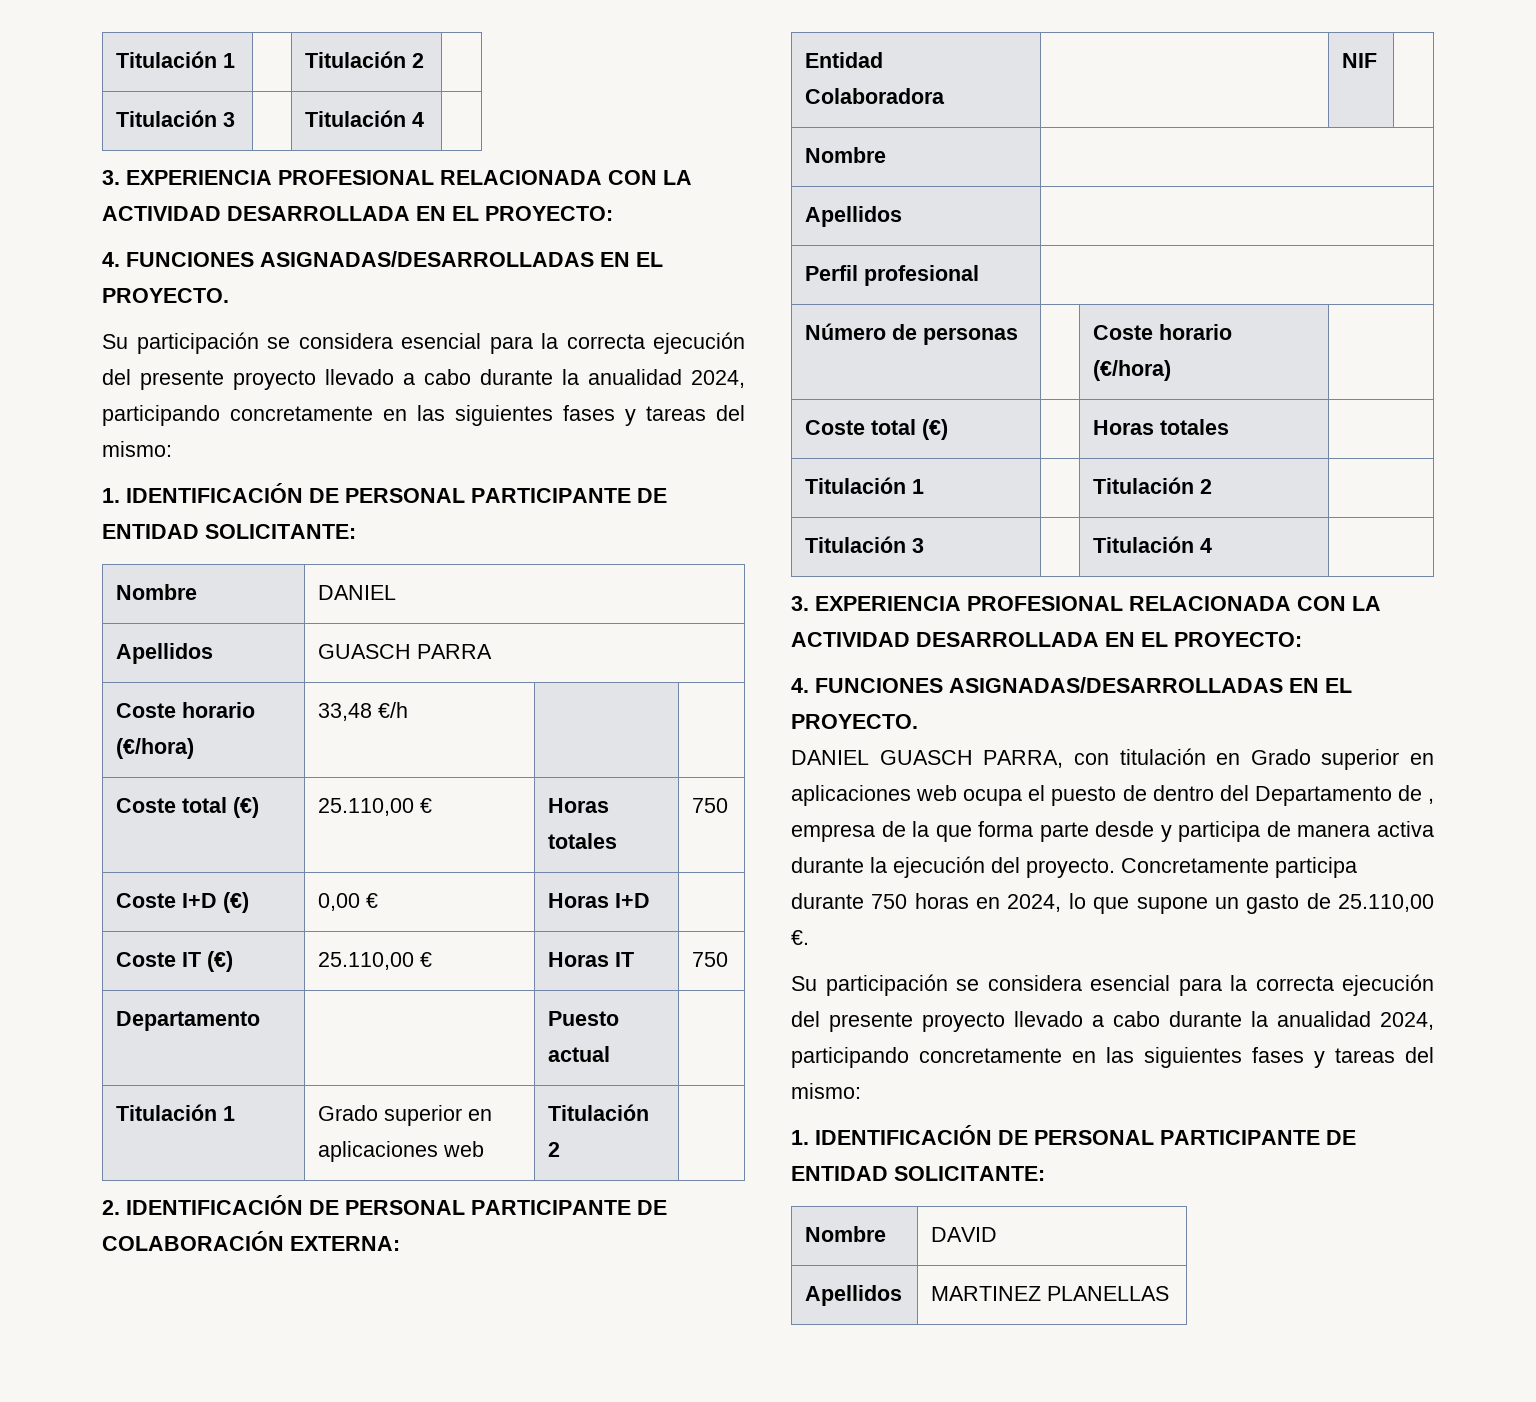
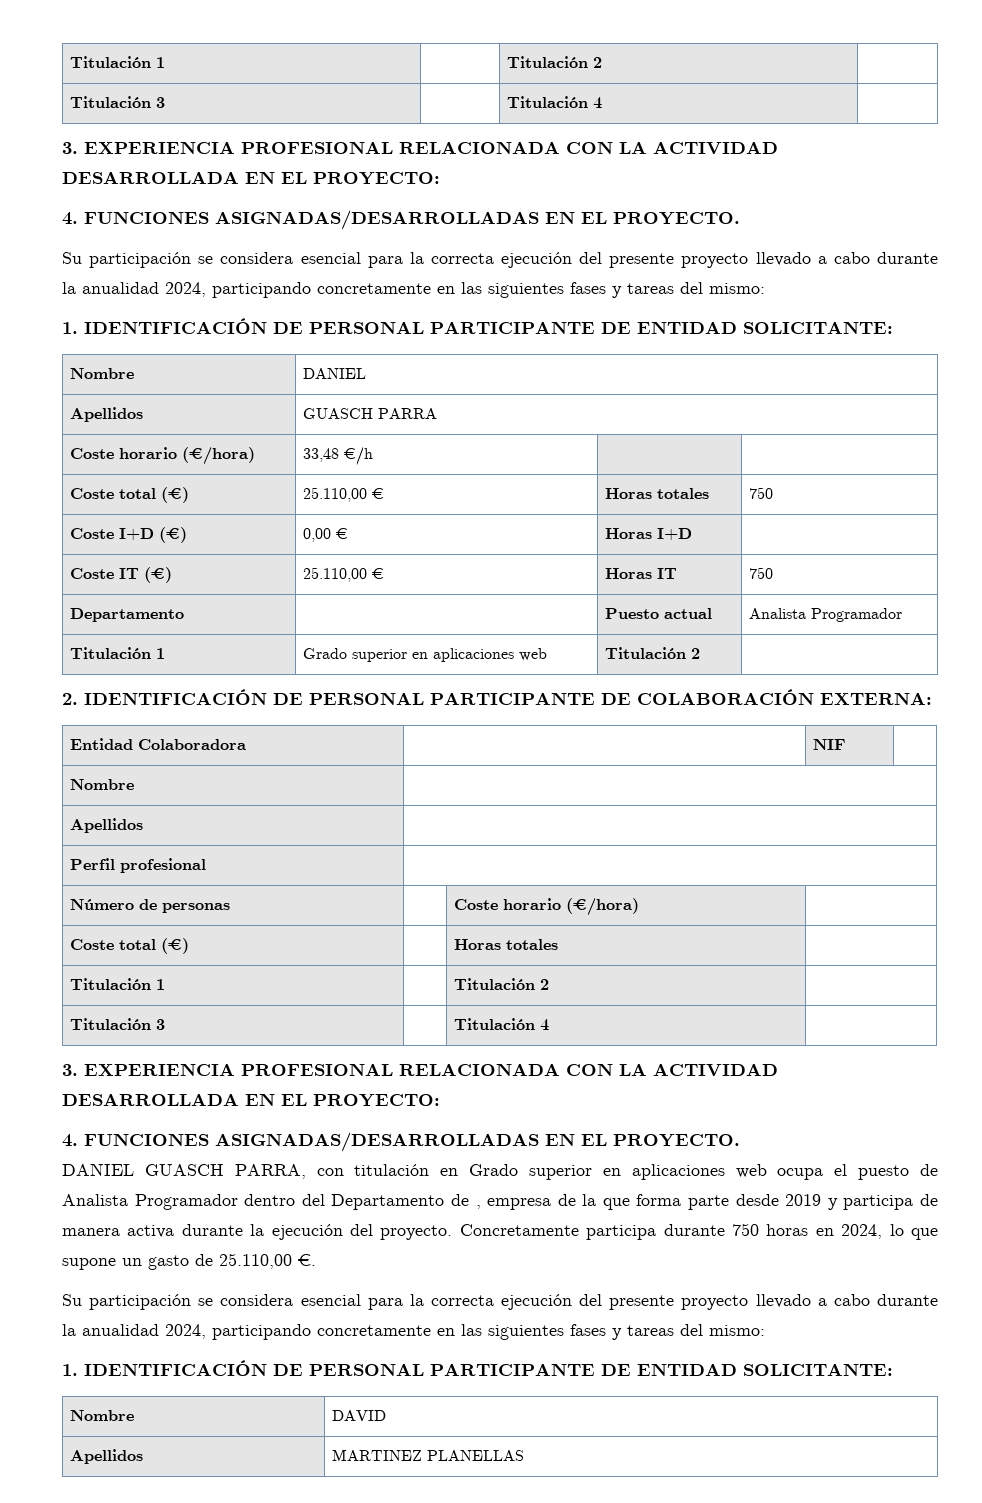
- Departamento | | Puesto actual |
+ Departamento | | Puesto actual | Analista Programador
- DANIEL GUASCH PARRA, con titulación en Grado superior en aplicaciones web ocupa el puesto de dentro del Departamento de , empresa de la que forma parte desde y participa de manera activa durante la ejecución del proyecto.
+ DANIEL GUASCH PARRA, con titulación en Grado superior en aplicaciones web ocupa el puesto de Analista Programador dentro del Departamento de , empresa de la que forma parte desde 2019 y participa de manera activa durante la ejecución del proyecto.

